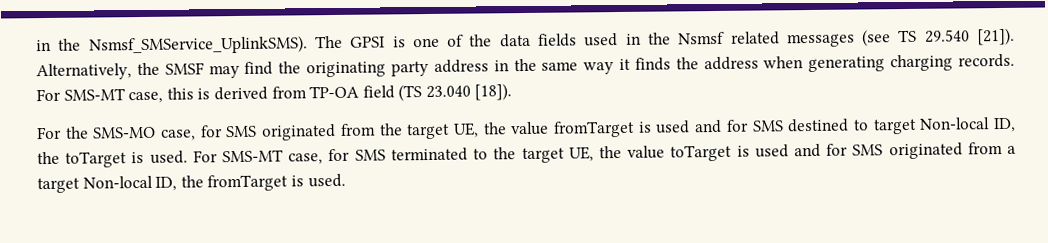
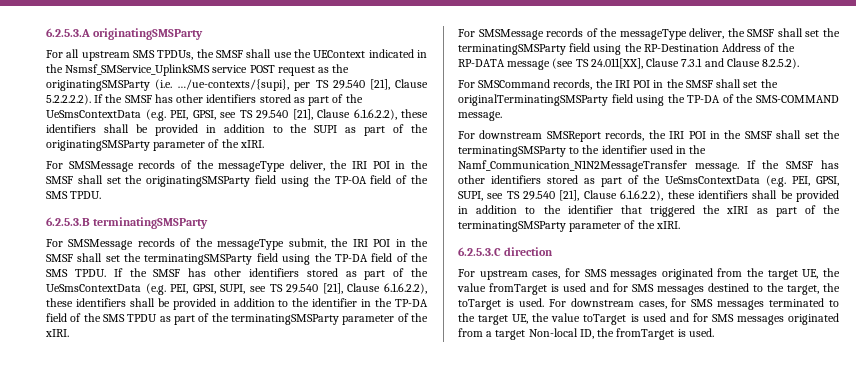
- in the Nsmsf_SMService_UplinkSMS). The GPSI is one of the data fields used in the Nsmsf related messages (see TS 29.540 [21]). Alternatively, the SMSF may find the originating party address in the same way it finds the address when generating charging records. For SMS-MT case, this is derived from TP-OA field (TS 23.040 [18]).
- For the SMS-MO case, for SMS originated from the target UE, the value fromTarget is used and for SMS destined to target Non-local ID, the toTarget is used.
+ 6.2.5.3.A originatingSMSParty
+ For all upstream SMS TPDUs, the SMSF shall use the UEContext indicated in the Nsmsf_SMService_UplinkSMS service POST request as the originatingSMSParty (i.e. …/ue-contexts/{supi}, per TS 29.540 [21], Clause 5.2.2.2.2). If the SMSF has other identifiers stored as part of the UeSmsContextData (e.g. PEI, GPSI, see TS 29.540 [21], Clause 6.1.6.2.2), these identifiers shall be provided in addition to the SUPI as part of the originatingSMSParty parameter of the xIRI.
+ For SMSMessage records of the messageType deliver, the IRI POI in the SMSF shall set the originatingSMSParty field using the TP-OA field of the SMS TPDU.
+ 6.2.5.3.B terminatingSMSParty
+ For SMSMessage records of the messageType submit, the IRI POI in the SMSF shall set the terminatingSMSParty field using the TP-DA field of the SMS TPDU. If the SMSF has other identifiers stored as part of the UeSmsContextData (e.g. PEI, GPSI, SUPI, see TS 29.540 [21], Clause 6.1.6.2.2), these identifiers shall be provided in addition to the identifier in the TP-DA field of the SMS TPDU as part of the terminatingSMSParty parameter of the xIRI.
+ For SMSMessage records of the messageType deliver, the SMSF shall set the terminatingSMSParty field using the RP-Destination Address of the RP-DATA message (see TS 24.011[XX], Clause 7.3.1 and Clause 8.2.5.2).
+ For SMSCommand records, the IRI POI in the SMSF shall set the originalTerminatingSMSParty field using the TP-DA of the SMS-COMMAND message.
+ For downstream SMSReport records, the IRI POI in the SMSF shall set the terminatingSMSParty to the identifier used in the Namf_Communication_N1N2MessageTransfer message. If the SMSF has other identifiers stored as part of the UeSmsContextData (e.g. PEI, GPSI, SUPI, see TS 29.540 [21], Clause 6.1.6.2.2), these identifiers shall be provided in addition to the identifier that triggered the xIRI as part of the terminatingSMSParty parameter of the xIRI.
+ 6.2.5.3.C direction
+ For upstream cases, for SMS messages originated from the target UE, the value fromTarget is used and for SMS messages destined to the target, the toTarget is used.
- For SMS-MT case, for SMS terminated to the target UE, the value toTarget is used and for SMS originated from a target Non-local ID, the fromTarget is used.
+ For downstream cases, for SMS messages terminated to the target UE, the value toTarget is used and for SMS messages originated from a target Non-local ID, the fromTarget is used.

